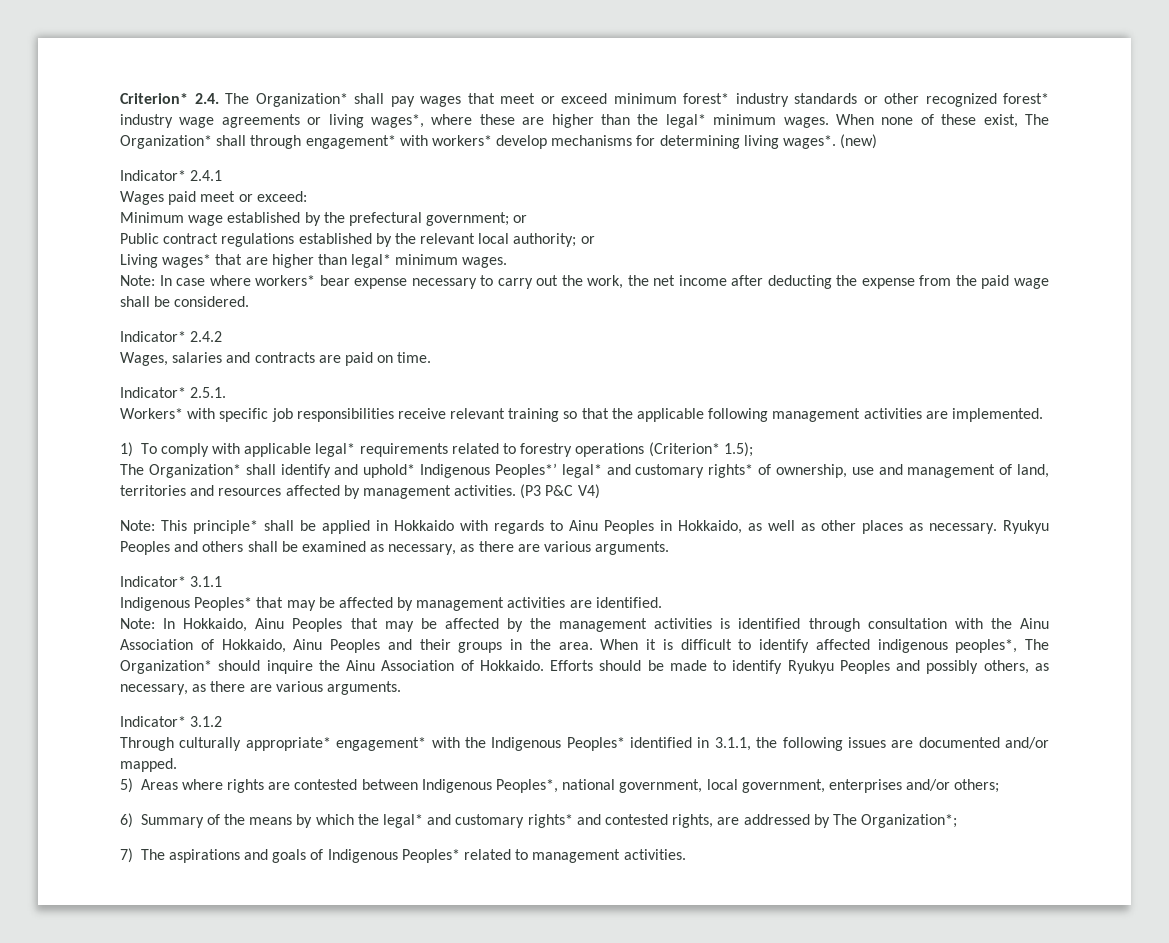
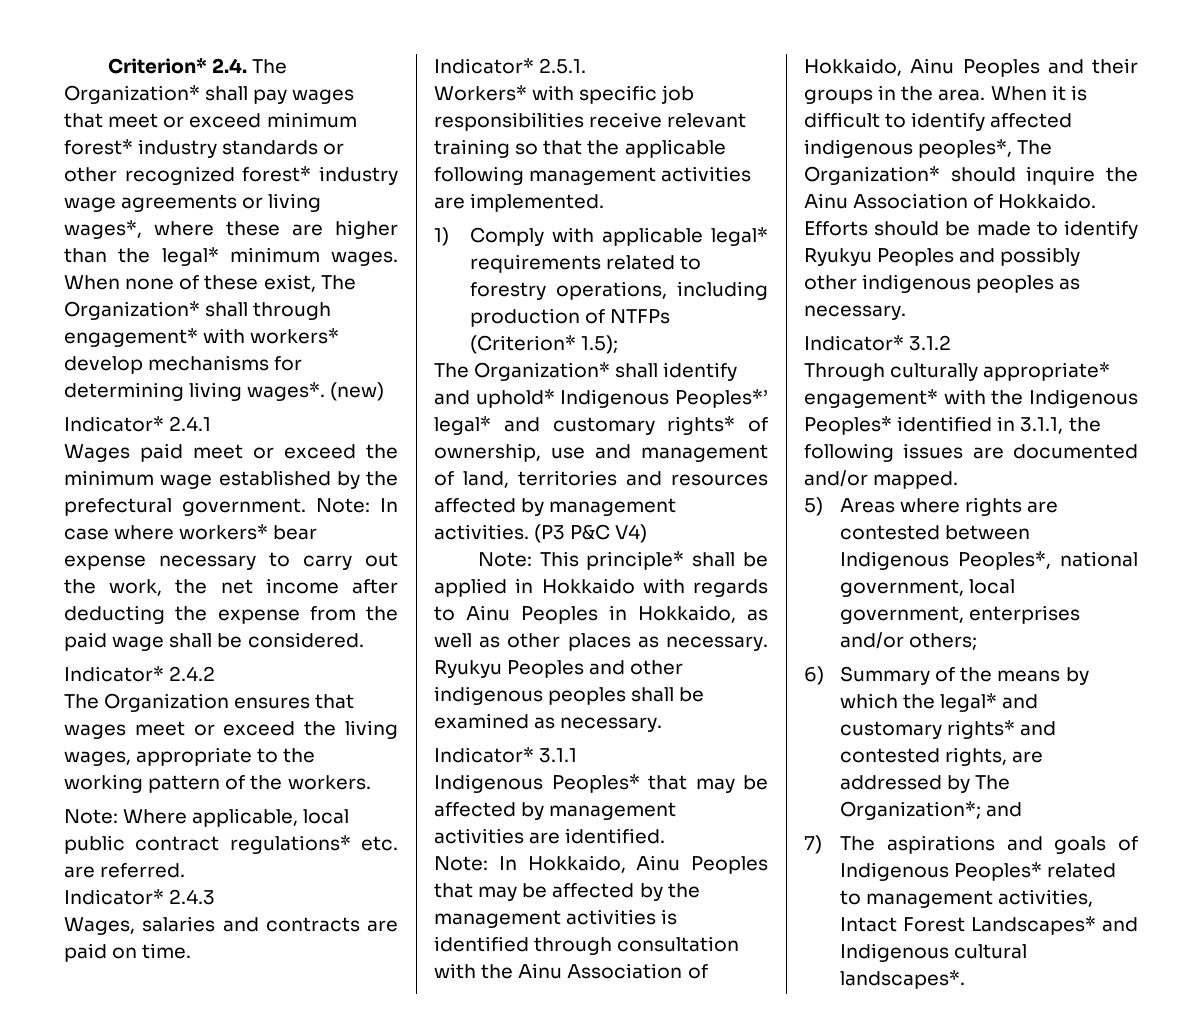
- Wages paid meet or exceed:
- Minimum wage established by the prefectural government; or
- Public contract regulations established by the relevant local authority; or
- Living wages* that are higher than legal* minimum wages.
- Note: In case where workers* bear expense necessary to carry out the work, the net income after deducting the expense from the paid wage shall be considered.
+ Wages paid meet or exceed the minimum wage established by the prefectural government. Note: In case where workers* bear expense necessary to carry out the work, the net income after deducting the expense from the paid wage shall be considered.
+ The Organization ensures that wages meet or exceed the living wages, appropriate to the working pattern of the workers.
+ Note: Where applicable, local public contract regulations* etc. are referred.
+ Indicator* 2.4.3
- 1) To comply with applicable legal* requirements related to forestry operations (Criterion* 1.5);
+ 1) Comply with applicable legal* requirements related to forestry operations, including production of NTFPs (Criterion* 1.5);
- Ryukyu Peoples and others shall be examined as necessary, as there are various arguments.
+ Ryukyu Peoples and other indigenous peoples shall be examined as necessary.
- Efforts should be made to identify Ryukyu Peoples and possibly others, as necessary, as there are various arguments.
+ Efforts should be made to identify Ryukyu Peoples and possibly other indigenous peoples as necessary.
- 6) Summary of the means by which the legal* and customary rights* and contested rights, are addressed by The Organization*;
+ 6) Summary of the means by which the legal* and customary rights* and contested rights, are addressed by The Organization*; and
- 7) The aspirations and goals of Indigenous Peoples* related to management activities.
+ 7) The aspirations and goals of Indigenous Peoples* related to management activities, Intact Forest Landscapes* and Indigenous cultural landscapes*.

